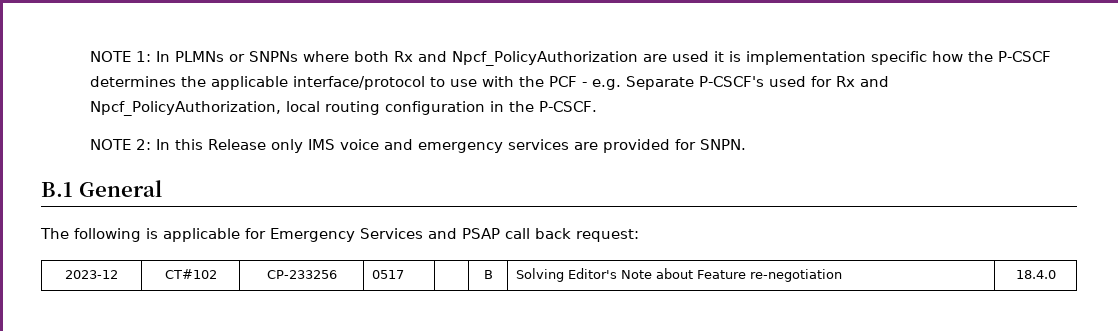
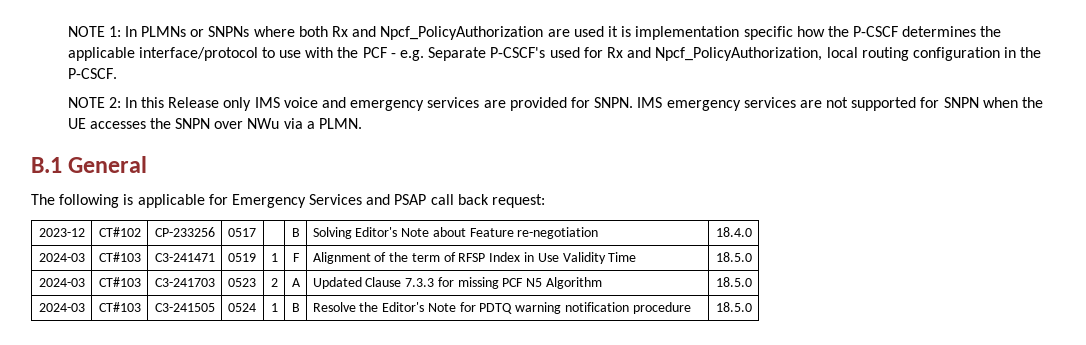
+ IMS emergency services are not supported for SNPN when the UE accesses the SNPN over NWu via a PLMN.
+ 2024-03 | CT#103 | C3-241471 | 0519 | 1 | F | Alignment of the term of RFSP Index in Use Validity Time | 18.5.0
+ 2024-03 | CT#103 | C3-241703 | 0523 | 2 | A | Updated Clause 7.3.3 for missing PCF N5 Algorithm | 18.5.0
+ 2024-03 | CT#103 | C3-241505 | 0524 | 1 | B | Resolve the Editor's Note for PDTQ warning notification procedure | 18.5.0

